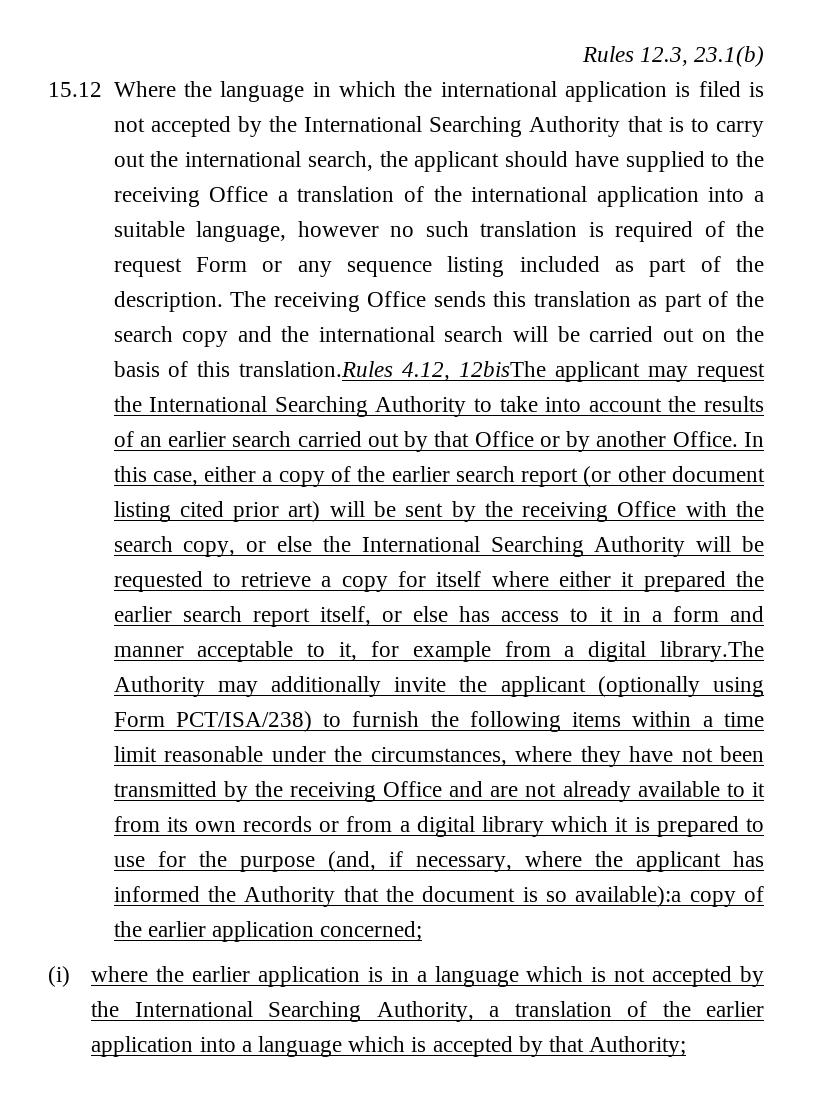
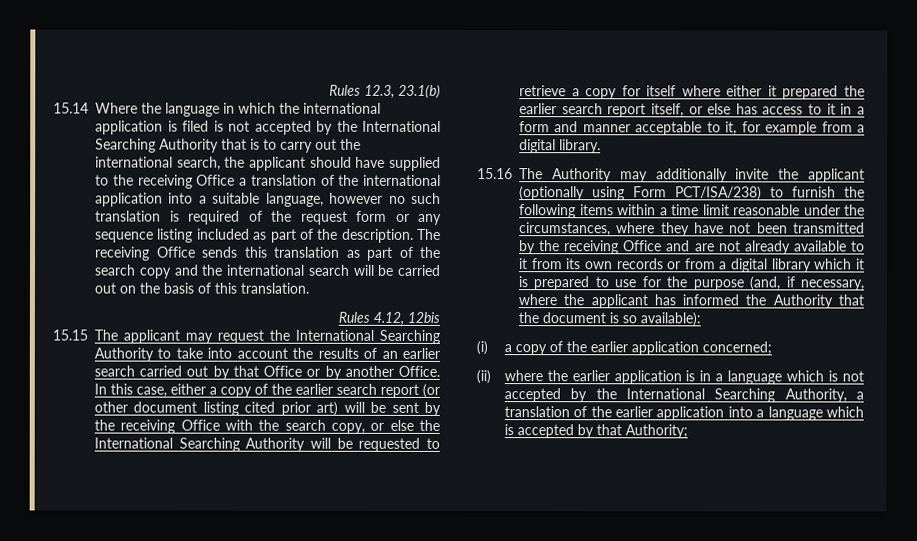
- 15.12 Where the language in which the international application is filed is not accepted by the International Searching Authority that is to carry out the international search, the applicant should have supplied to the receiving Office a translation of the international application into a suitable language, however no such translation is required of the request Form or any sequence listing included as part of the description.
+ 15.14 Where the language in which the international application is filed is not accepted by the International Searching Authority that is to carry out the international search, the applicant should have supplied to the receiving Office a translation of the international application into a suitable language, however no such translation is required of the request form or any sequence listing included as part of the description.
- The receiving Office sends this translation as part of the search copy and the international search will be carried out on the basis of this translation.Rules 4.12, 12bisThe applicant may request the International Searching Authority to take into account the results of an earlier search carried out by that Office or by another Office.
+ The receiving Office sends this translation as part of the search copy and the international search will be carried out on the basis of this translation.
+ Rules 4.12, 12bis
+ 15.15 The applicant may request the International Searching Authority to take into account the results of an earlier search carried out by that Office or by another Office.
- In this case, either a copy of the earlier search report (or other document listing cited prior art) will be sent by the receiving Office with the search copy, or else the International Searching Authority will be requested to retrieve a copy for itself where either it prepared the earlier search report itself, or else has access to it in a form and manner acceptable to it, for example from a digital library.The Authority may additionally invite the applicant (optionally using Form PCT/ISA/238) to furnish the following items within a time limit reasonable under the circumstances, where they have not been transmitted by the receiving Office and are not already available to it from its own records or from a digital library which it is prepared to use for the purpose (and, if necessary, where the applicant has informed the Authority that the document is so available):a copy of the earlier application concerned;
+ In this case, either a copy of the earlier search report (or other document listing cited prior art) will be sent by the receiving Office with the search copy, or else the International Searching Authority will be requested to retrieve a copy for itself where either it prepared the earlier search report itself, or else has access to it in a form and manner acceptable to it, for example from a digital library.
+ 15.16 The Authority may additionally invite the applicant (optionally using Form PCT/ISA/238) to furnish the following items within a time limit reasonable under the circumstances, where they have not been transmitted by the receiving Office and are not already available to it from its own records or from a digital library which it is prepared to use for the purpose (and, if necessary, where the applicant has informed the Authority that the document is so available):
+ (i) a copy of the earlier application concerned;
- (i) where the earlier application is in a language which is not accepted by the International Searching Authority, a translation of the earlier application into a language which is accepted by that Authority;
+ (ii) where the earlier application is in a language which is not accepted by the International Searching Authority, a translation of the earlier application into a language which is accepted by that Authority;

